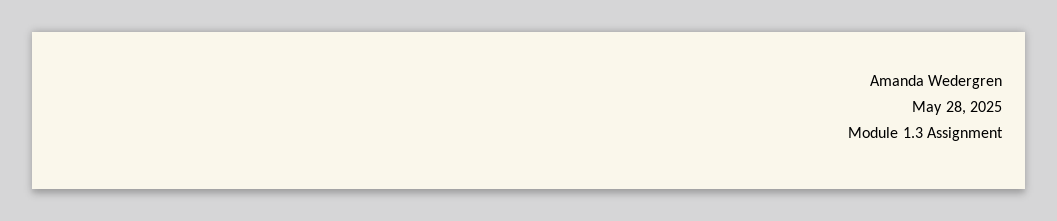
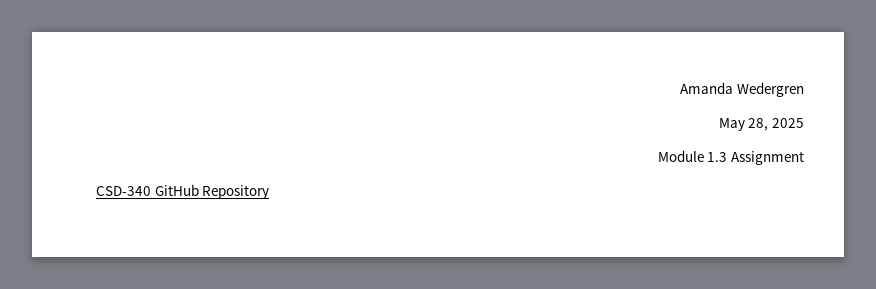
+ CSD-340 GitHub Repository

